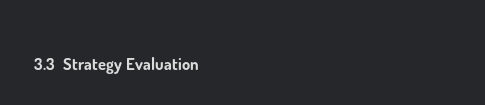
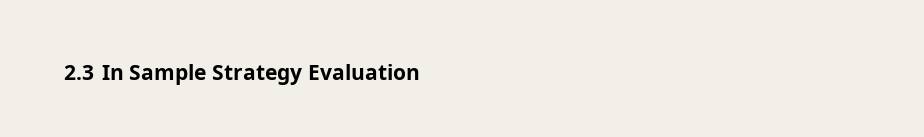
- 3.3 Strategy Evaluation
+ 2.3 In Sample Strategy Evaluation

